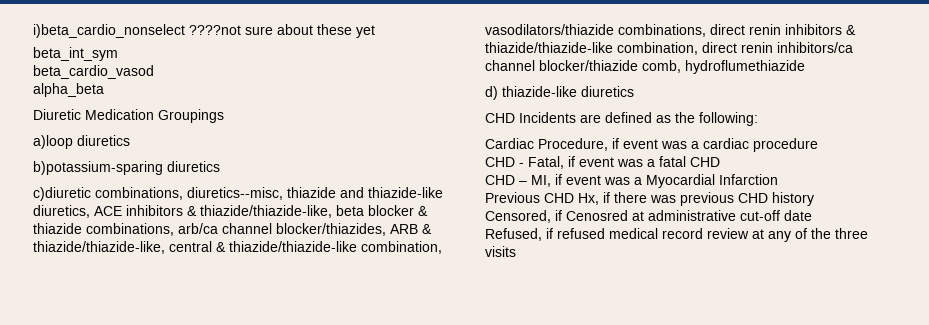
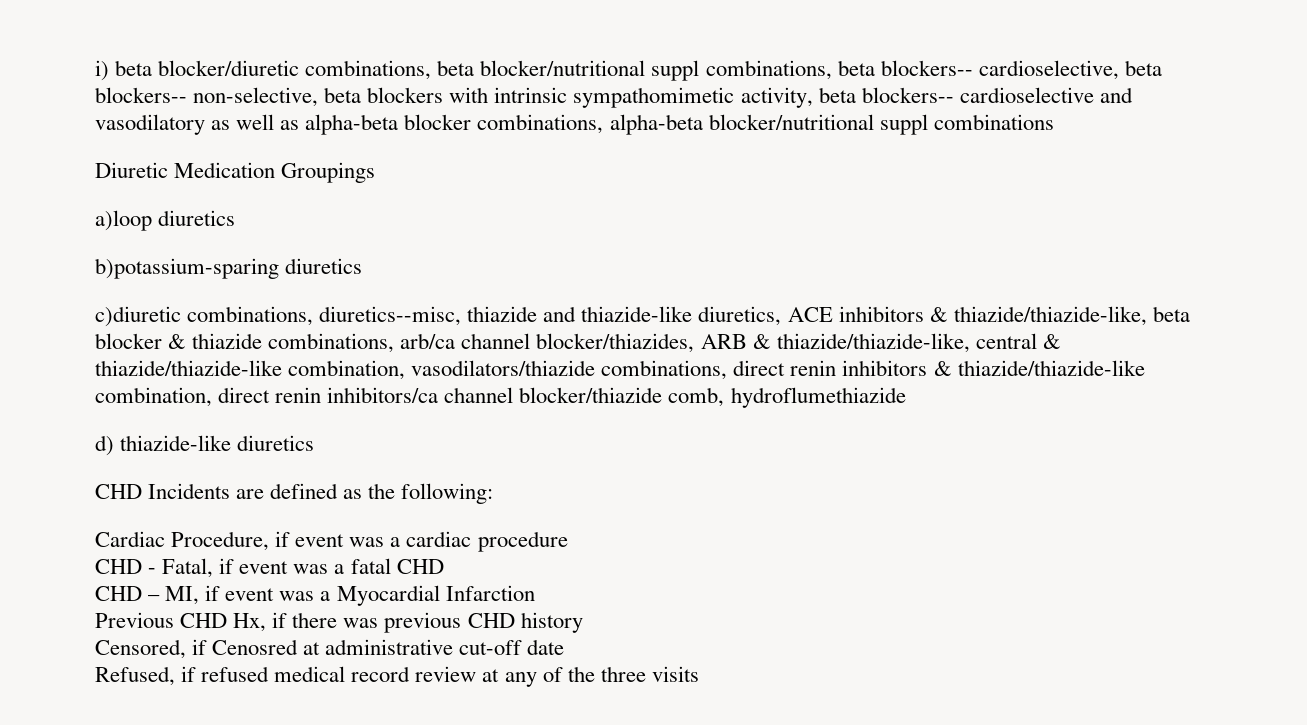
- i)beta_cardio_nonselect ????not sure about these yet
- beta_int_sym
- beta_cardio_vasod
- alpha_beta
+ i) beta blocker/diuretic combinations, beta blocker/nutritional suppl combinations, beta blockers-- cardioselective, beta blockers-- non-selective, beta blockers with intrinsic sympathomimetic activity, beta blockers-- cardioselective and vasodilatory as well as alpha-beta blocker combinations, alpha-beta blocker/nutritional suppl combinations

